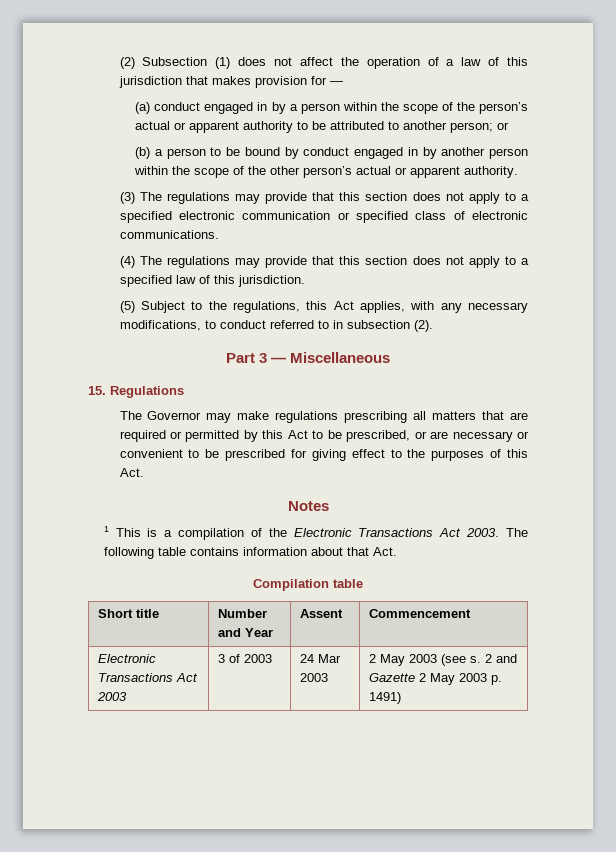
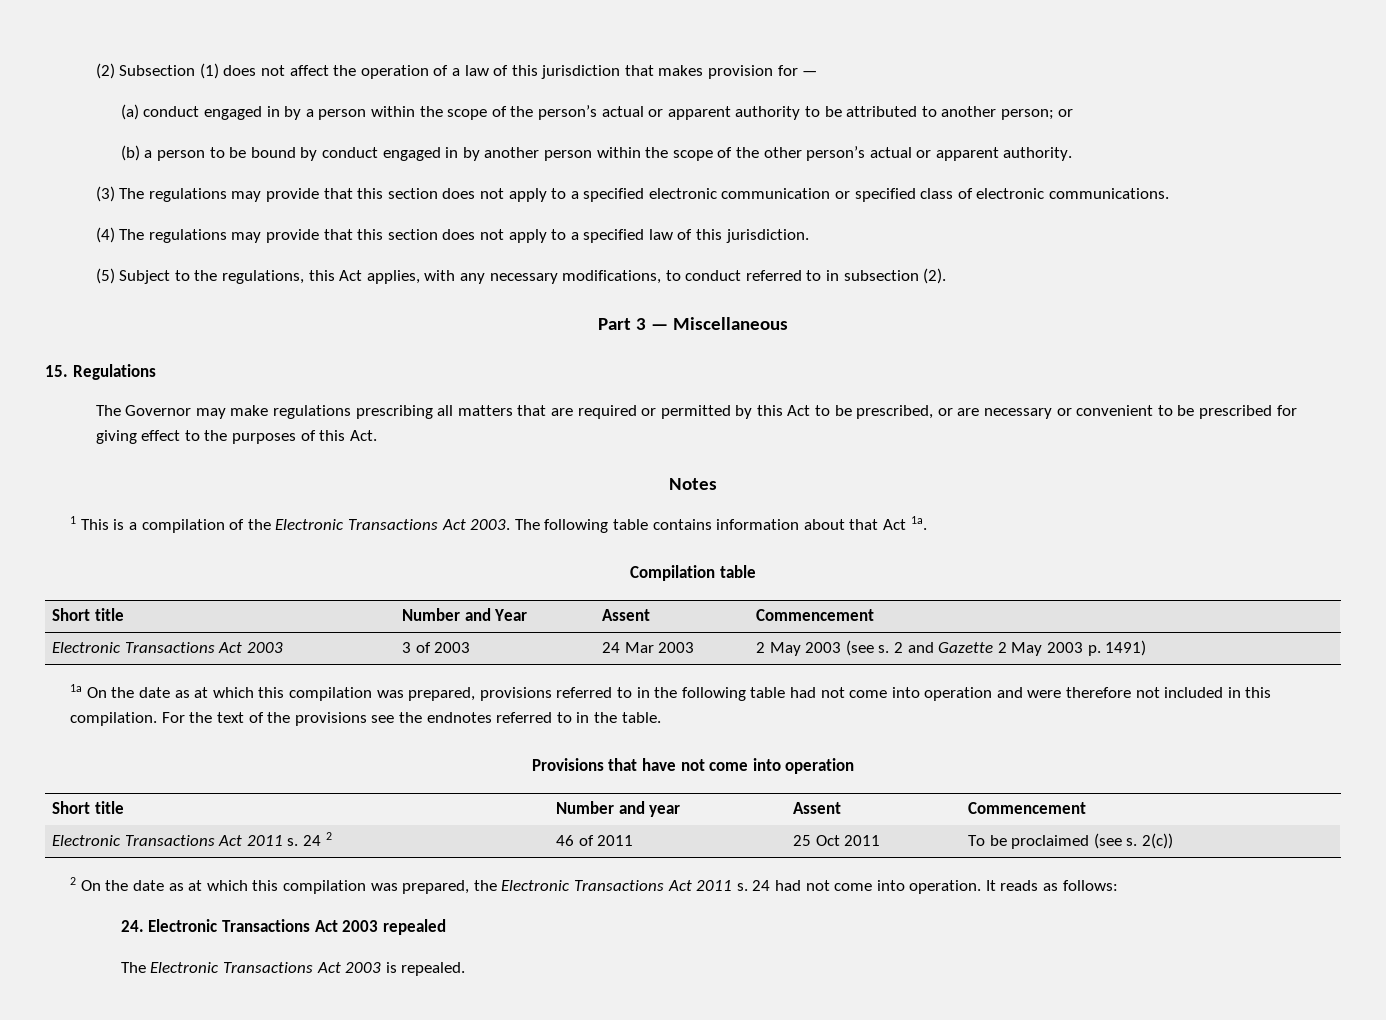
- The following table contains information about that Act.
+ The following table contains information about that Act 1a.
+ 1a On the date as at which this compilation was prepared, provisions referred to in the following table had not come into operation and were therefore not included in this compilation. For the text of the provisions see the endnotes referred to in the table.
+ Provisions that have not come into operation
+ Short title | Number and year | Assent | Commencement
+ Electronic Transactions Act 2011 s. 24 2 | 46 of 2011 | 25 Oct 2011 | To be proclaimed (see s. 2(c))
+ 2 On the date as at which this compilation was prepared, the Electronic Transactions Act 2011 s. 24 had not come into operation. It reads as follows:
+ 24. Electronic Transactions Act 2003 repealed
+ The Electronic Transactions Act 2003 is repealed.

